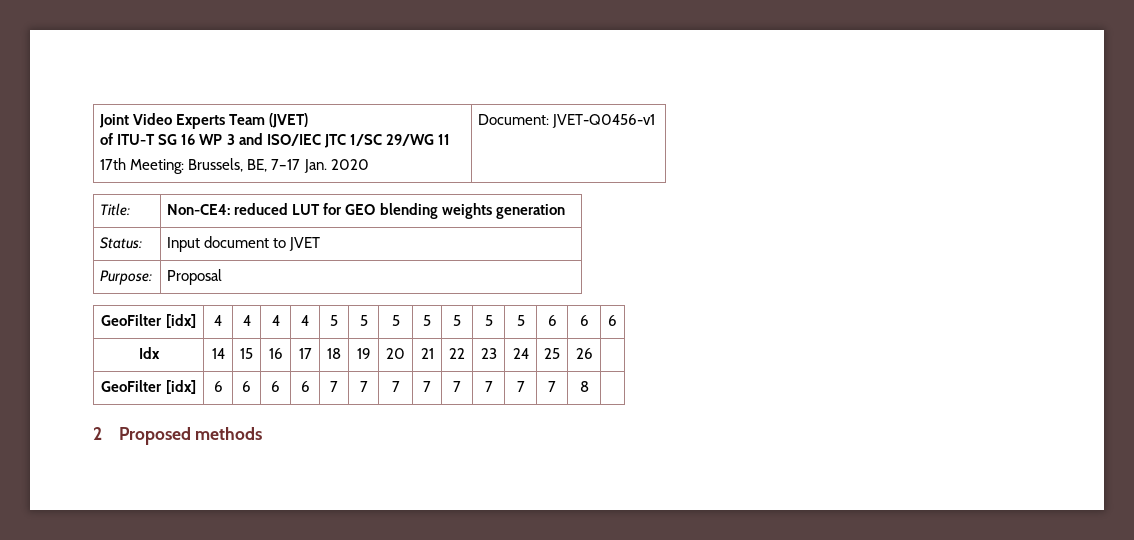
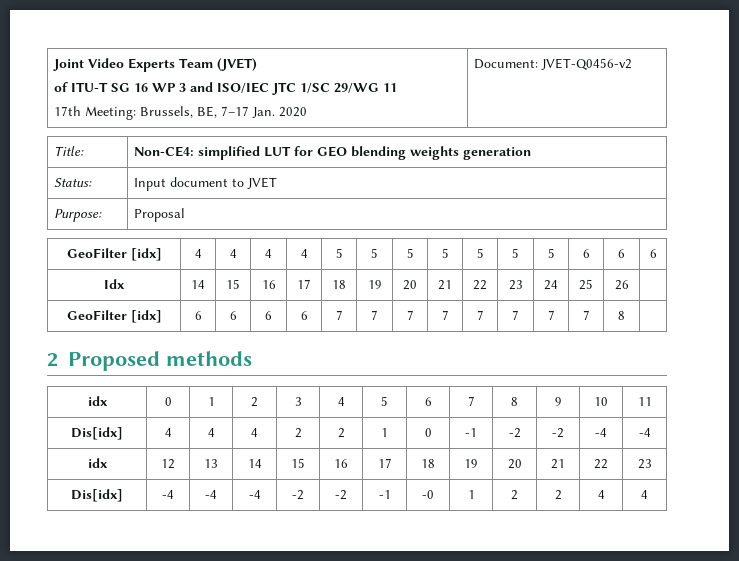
  Joint Video Experts Team (JVET)
  of ITU-T SG 16 WP 3 and ISO/IEC JTC 1/SC 29/WG 11
- 17th Meeting: Brussels, BE, 7–17 Jan. 2020 | Document: JVET-Q0456-v1
+ 17th Meeting: Brussels, BE, 7–17 Jan. 2020 | Document: JVET-Q0456-v2
- Title: | Non-CE4: reduced LUT for GEO blending weights generation
+ Title: | Non-CE4: simplified LUT for GEO blending weights generation
+ idx | 0 | 1 | 2 | 3 | 4 | 5 | 6 | 7 | 8 | 9 | 10 | 11
+ Dis[idx] | 4 | 4 | 4 | 2 | 2 | 1 | 0 | -1 | -2 | -2 | -4 | -4
+ idx | 12 | 13 | 14 | 15 | 16 | 17 | 18 | 19 | 20 | 21 | 22 | 23
+ Dis[idx] | -4 | -4 | -4 | -2 | -2 | -1 | -0 | 1 | 2 | 2 | 4 | 4

